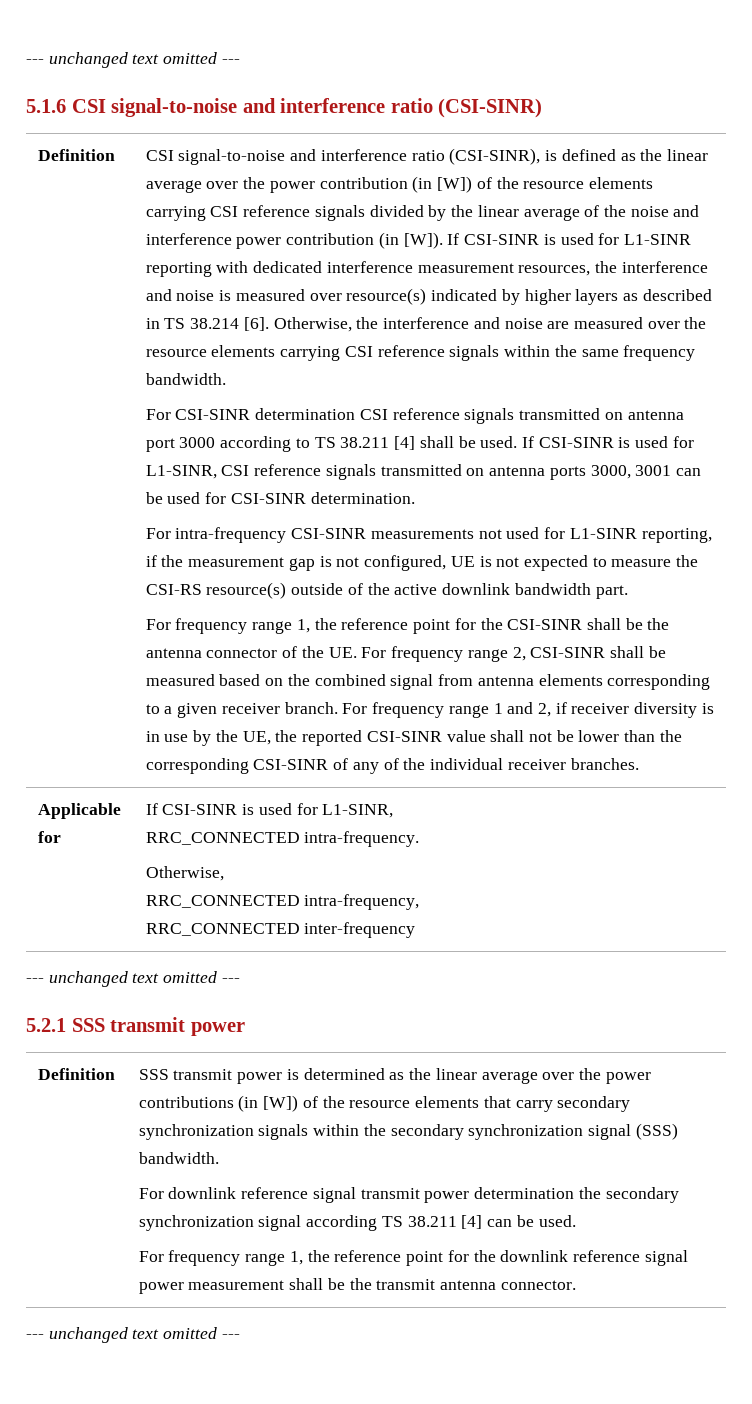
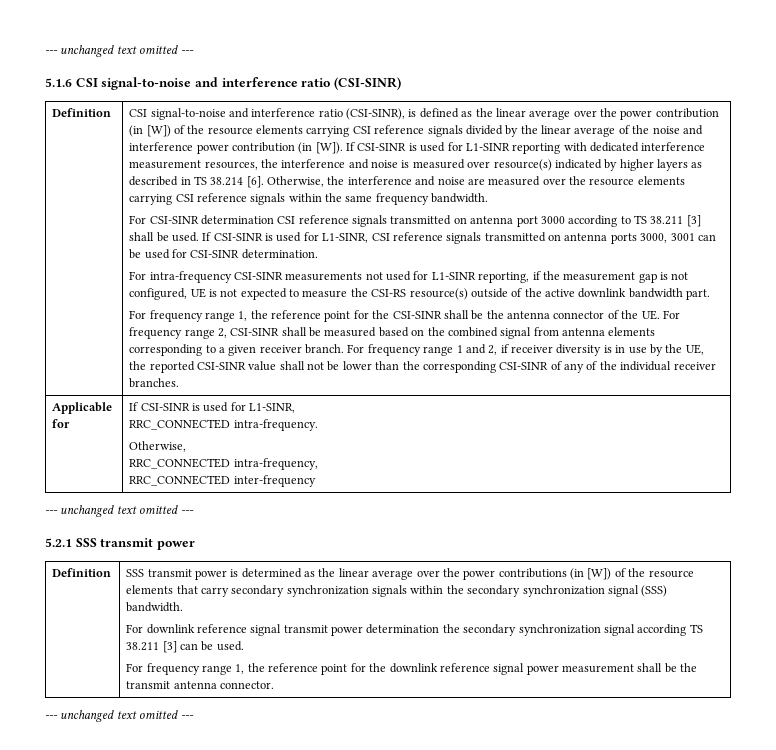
- For CSI-SINR determination CSI reference signals transmitted on antenna port 3000 according to TS 38.211 [4] shall be used.
+ For CSI-SINR determination CSI reference signals transmitted on antenna port 3000 according to TS 38.211 [3] shall be used.
- For downlink reference signal transmit power determination the secondary synchronization signal according TS 38.211 [4] can be used.
+ For downlink reference signal transmit power determination the secondary synchronization signal according TS 38.211 [3] can be used.

